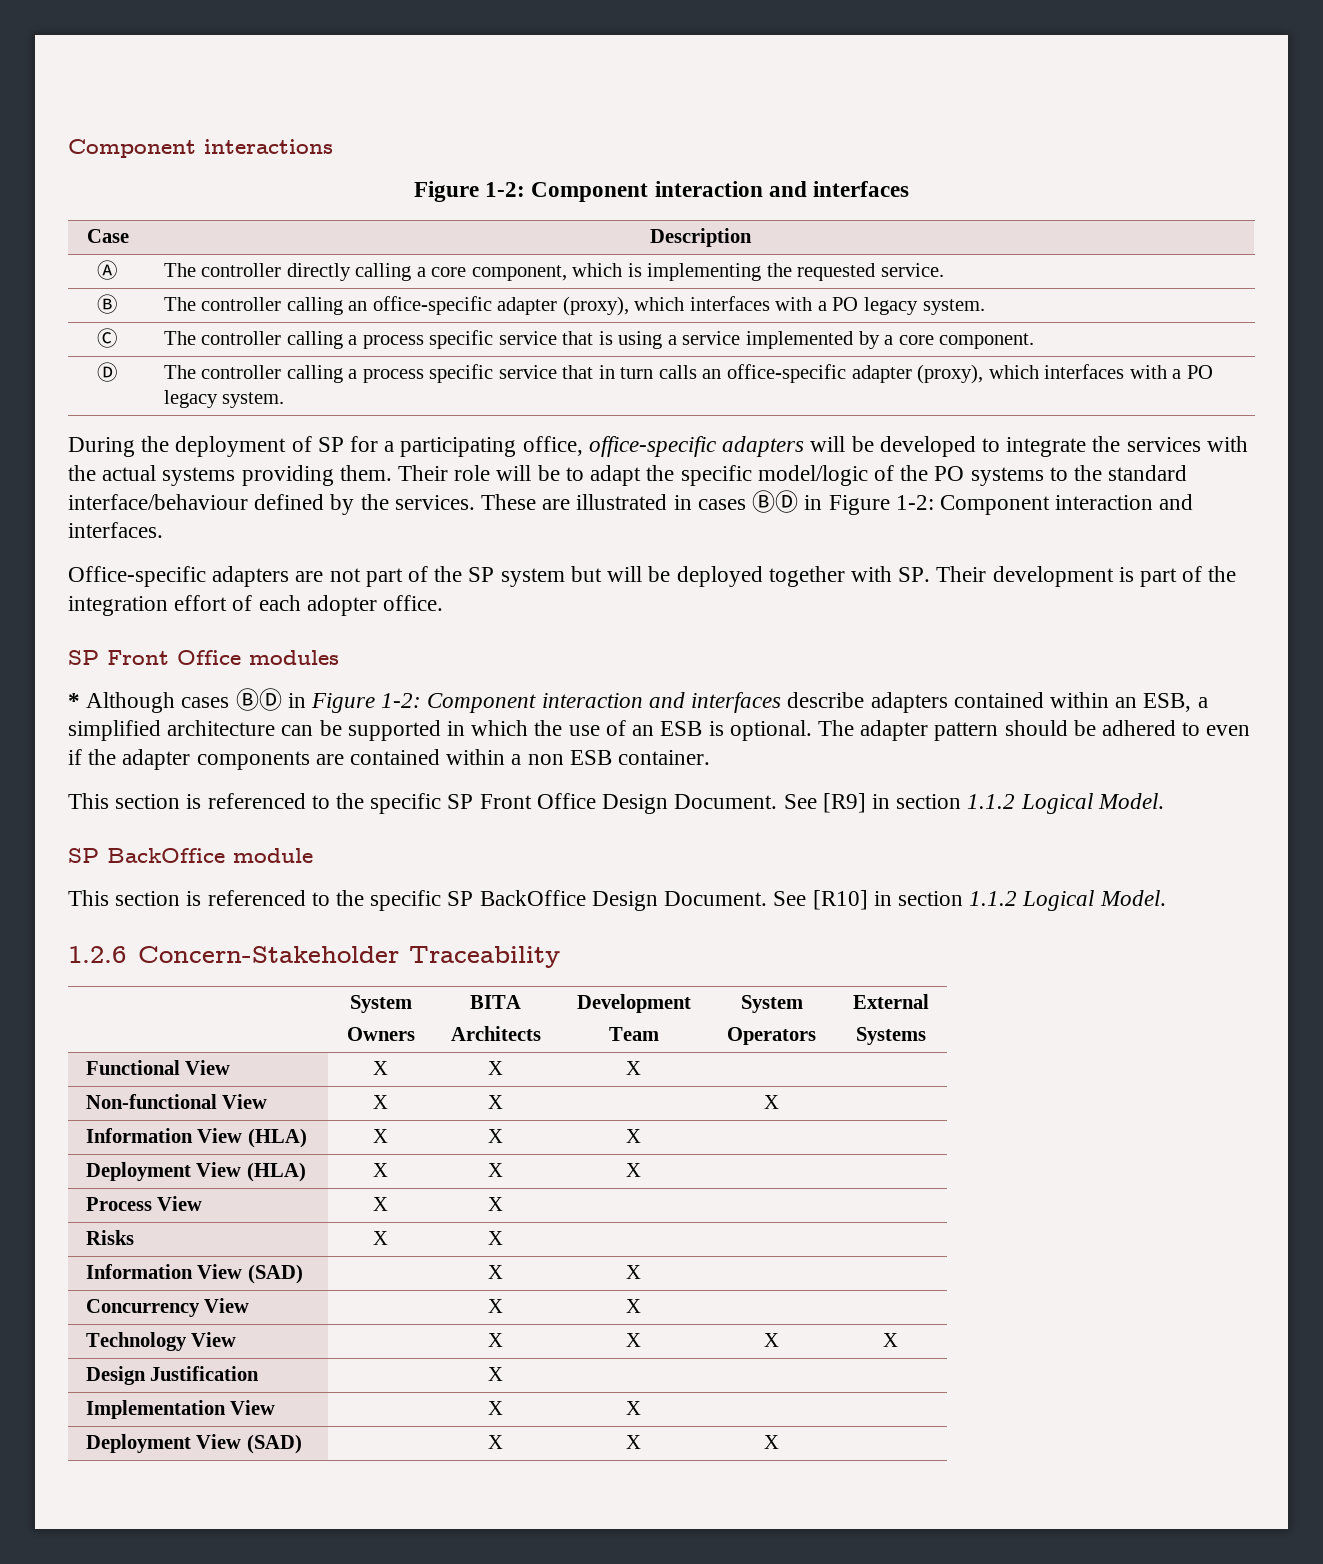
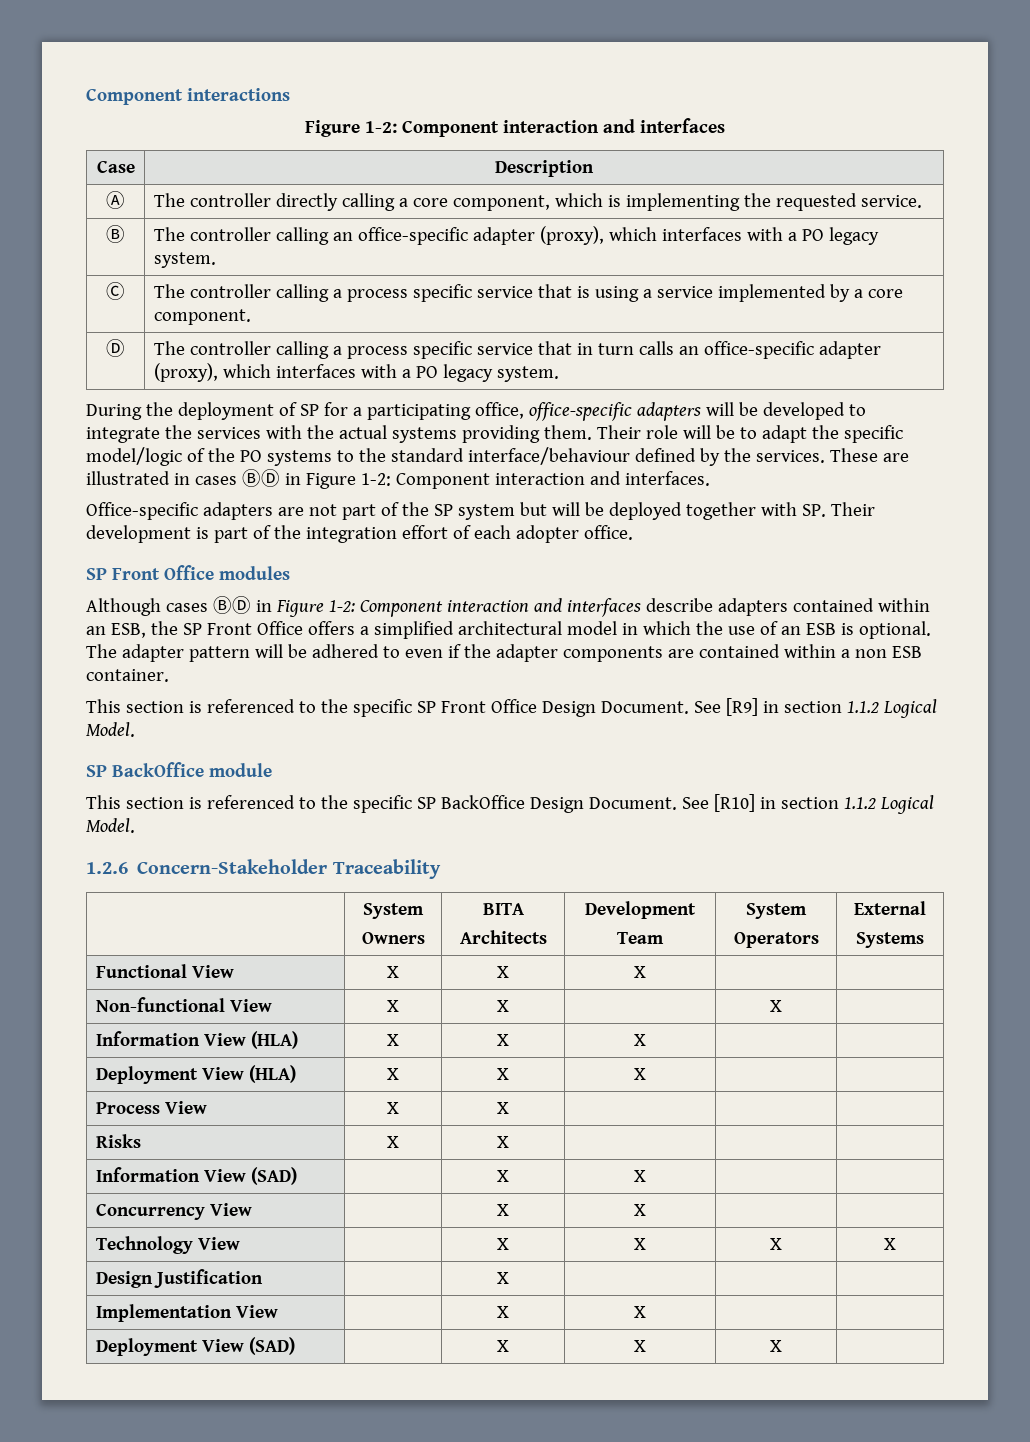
- * Although cases ⒷⒹ in Figure 1-2: Component interaction and interfaces describe adapters contained within an ESB, a simplified architecture can be supported in which the use of an ESB is optional.
+ Although cases ⒷⒹ in Figure 1-2: Component interaction and interfaces describe adapters contained within an ESB, the SP Front Office offers a simplified architectural model in which the use of an ESB is optional.
- The adapter pattern should be adhered to even if the adapter components are contained within a non ESB container.
+ The adapter pattern will be adhered to even if the adapter components are contained within a non ESB container.

